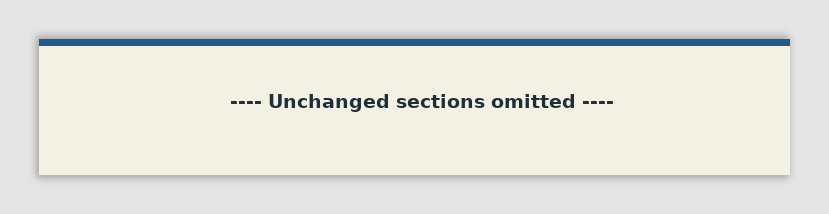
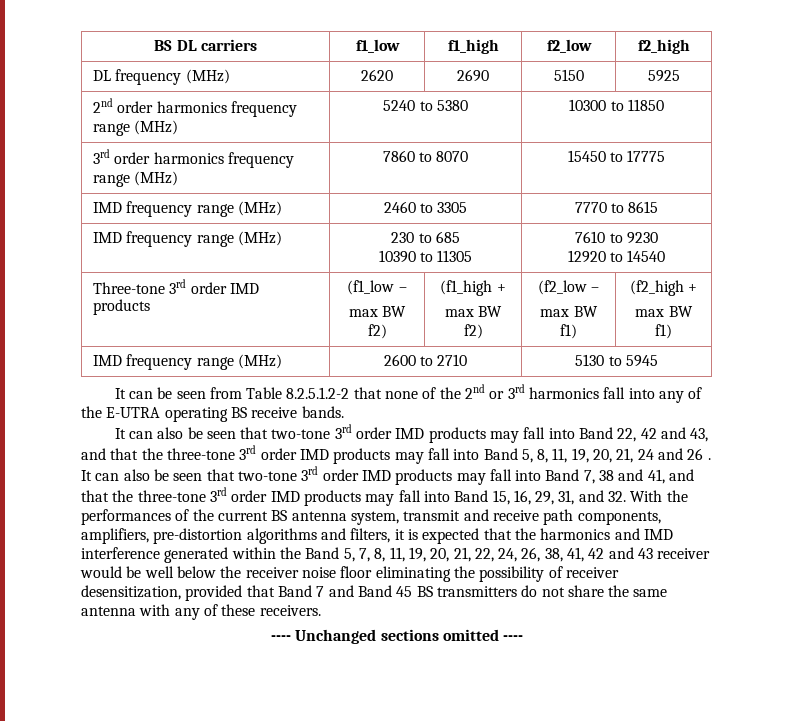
+ BS DL carriers | f1_low | f1_high | f2_low | f2_high
+ DL frequency (MHz) | 2620 | 2690 | 5150 | 5925
+ 2nd order harmonics frequency range (MHz) | 5240 to 5380 | 10300 to 11850
+ 3rd order harmonics frequency range (MHz) | 7860 to 8070 | 15450 to 17775
+ IMD frequency range (MHz) | 2460 to 3305 | 7770 to 8615
+ IMD frequency range (MHz) | 230 to 685
+ 10390 to 11305 | 7610 to 9230
+ 12920 to 14540
+ Three-tone 3rd order IMD products | (f1_low –
+ max BW f2) | (f1_high +
+ max BW f2) | (f2_low –
+ max BW f1) | (f2_high +
+ max BW f1)
+ IMD frequency range (MHz) | 2600 to 2710 | 5130 to 5945
+ It can be seen from Table 8.2.5.1.2-2 that none of the 2nd or 3rd harmonics fall into any of the E-UTRA operating BS receive bands.
+ It can also be seen that two-tone 3rd order IMD products may fall into Band 22, 42 and 43, and that the three-tone 3rd order IMD products may fall into Band 5, 8, 11, 19, 20, 21, 24 and 26 . It can also be seen that two-tone 3rd order IMD products may fall into Band 7, 38 and 41, and that the three-tone 3rd order IMD products may fall into Band 15, 16, 29, 31, and 32. With the performances of the current BS antenna system, transmit and receive path components, amplifiers, pre-distortion algorithms and filters, it is expected that the harmonics and IMD interference generated within the Band 5, 7, 8, 11, 19, 20, 21, 22, 24, 26, 38, 41, 42 and 43 receiver would be well below the receiver noise floor eliminating the possibility of receiver desensitization, provided that Band 7 and Band 45 BS transmitters do not share the same antenna with any of these receivers.

